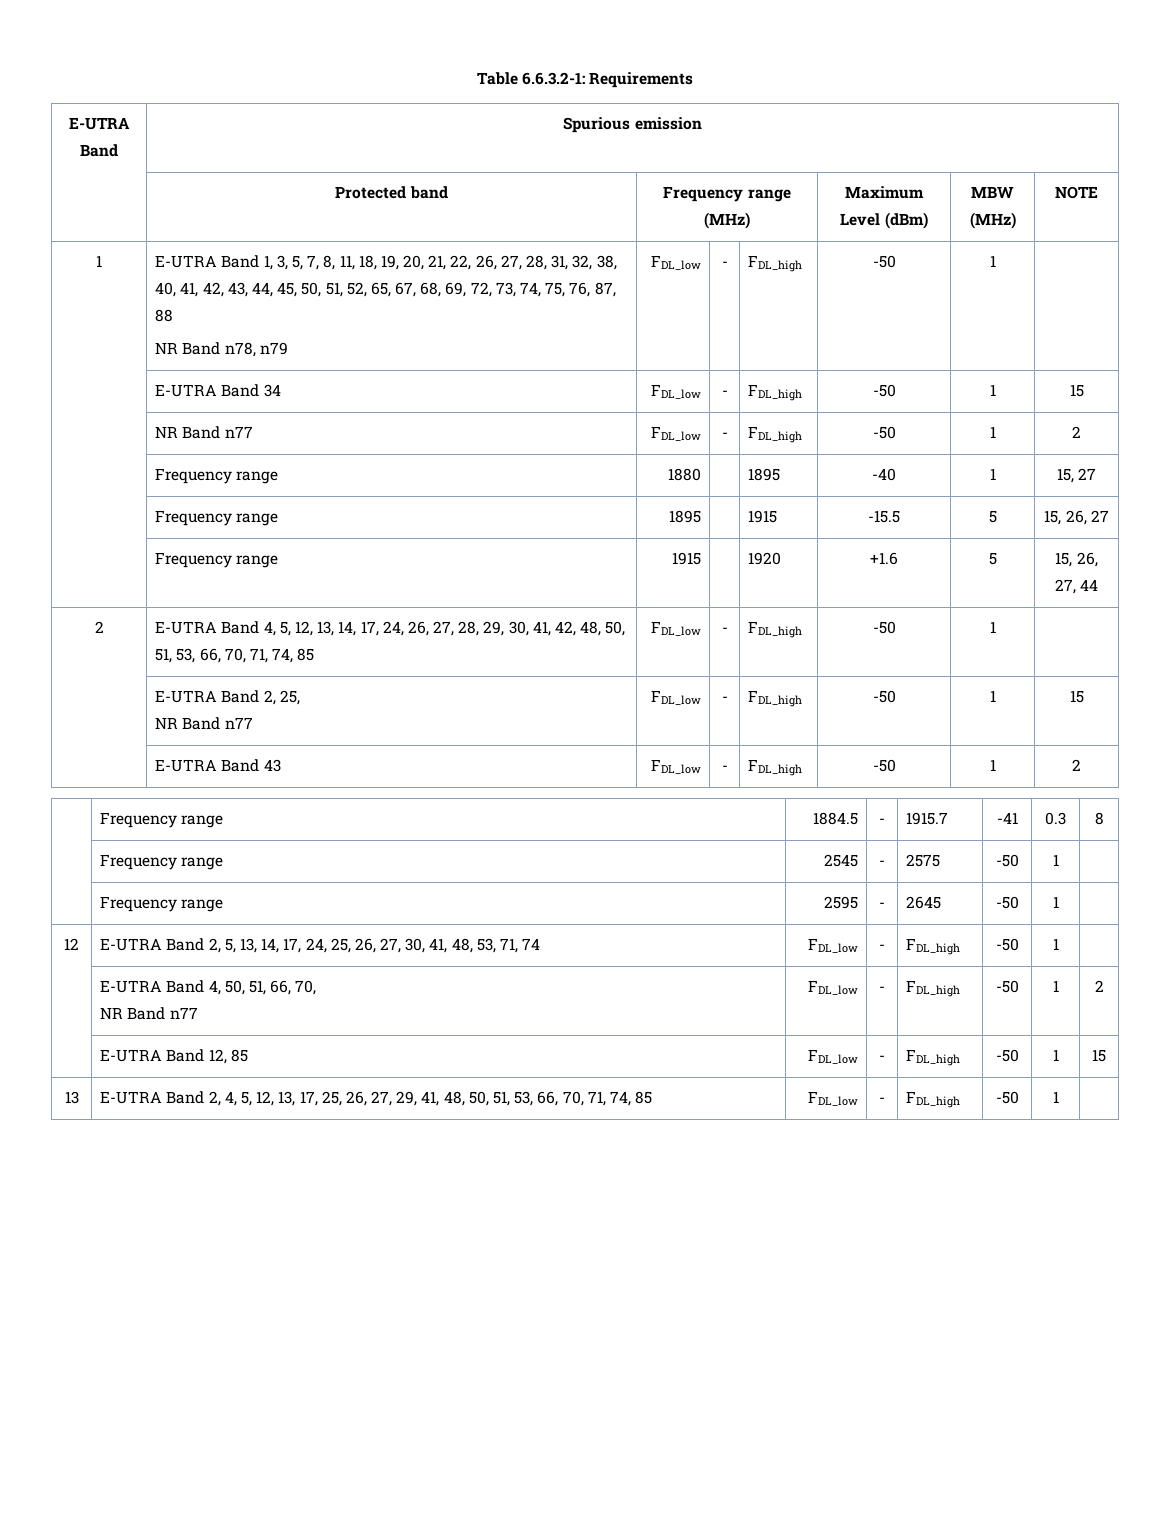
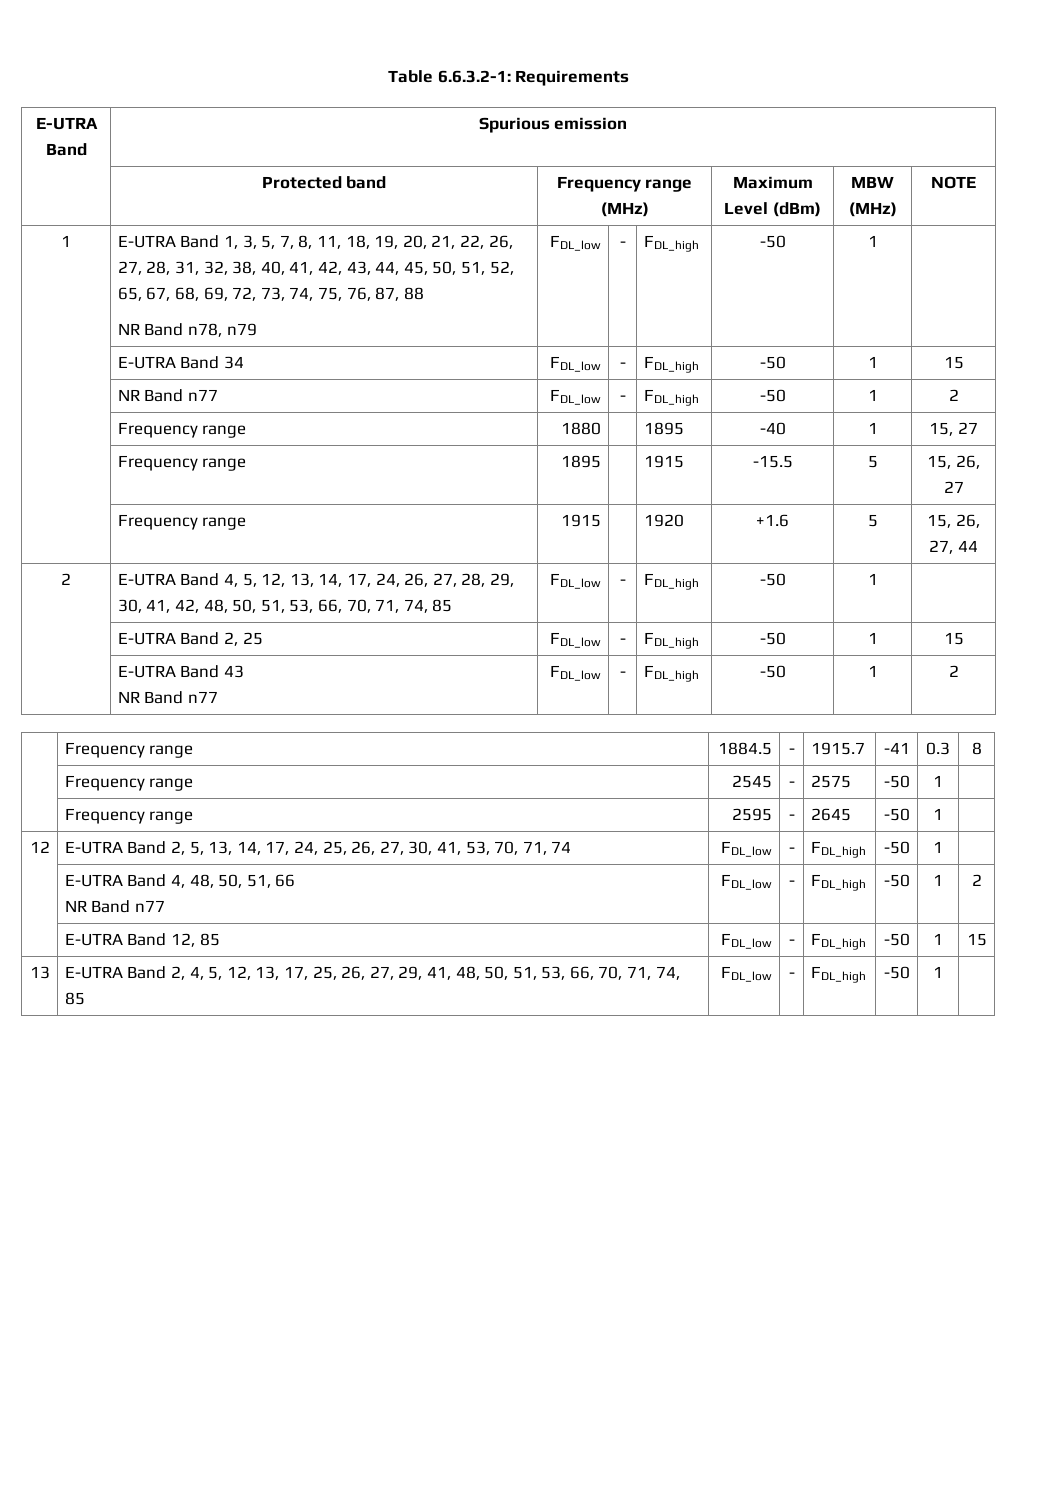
- | E-UTRA Band 2, 25,
- NR Band n77 | FDL_low | - | FDL_high | -50 | 1 | 15
+ | E-UTRA Band 2, 25 | FDL_low | - | FDL_high | -50 | 1 | 15
- | E-UTRA Band 43 | FDL_low | - | FDL_high | -50 | 1 | 2
+ | E-UTRA Band 43
+ NR Band n77 | FDL_low | - | FDL_high | -50 | 1 | 2
- 12 | E-UTRA Band 2, 5, 13, 14, 17, 24, 25, 26, 27, 30, 41, 48, 53, 71, 74 | FDL_low | - | FDL_high | -50 | 1 |
+ 12 | E-UTRA Band 2, 5, 13, 14, 17, 24, 25, 26, 27, 30, 41, 53, 70, 71, 74 | FDL_low | - | FDL_high | -50 | 1 |
- | E-UTRA Band 4, 50, 51, 66, 70,
+ | E-UTRA Band 4, 48, 50, 51, 66

